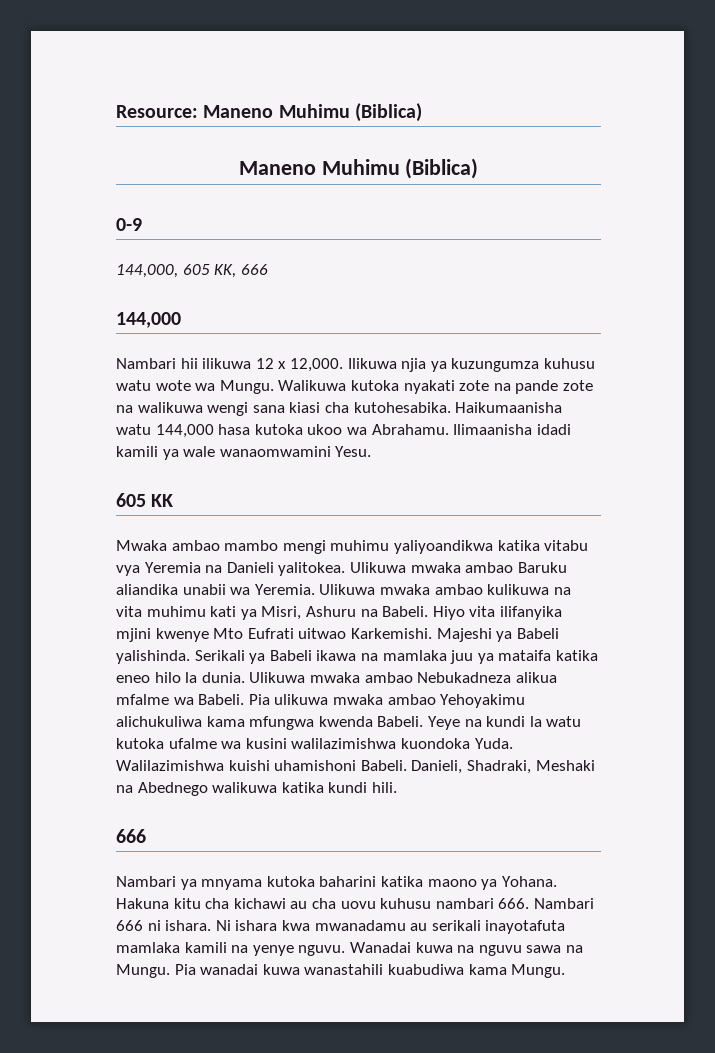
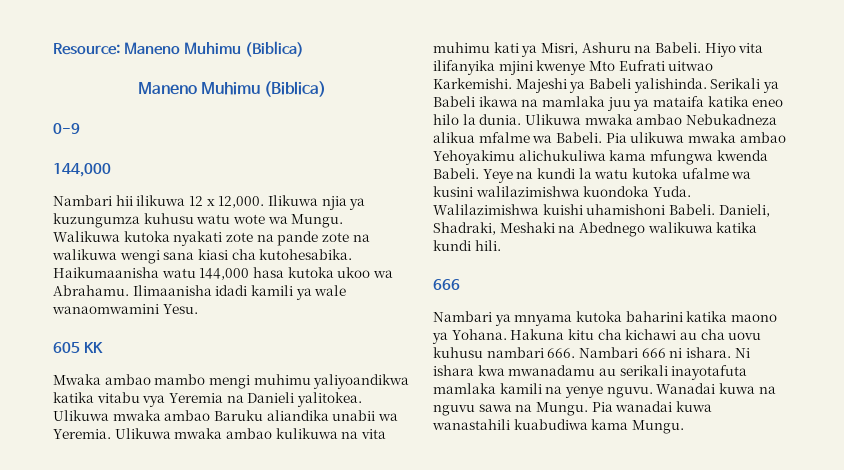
- 144,000, 605 KK, 666

